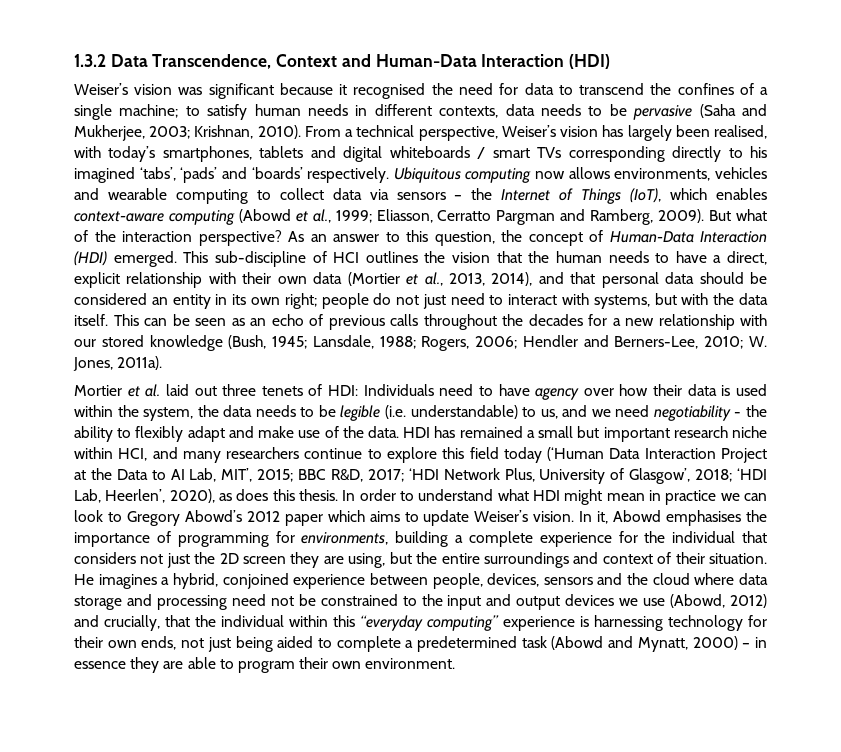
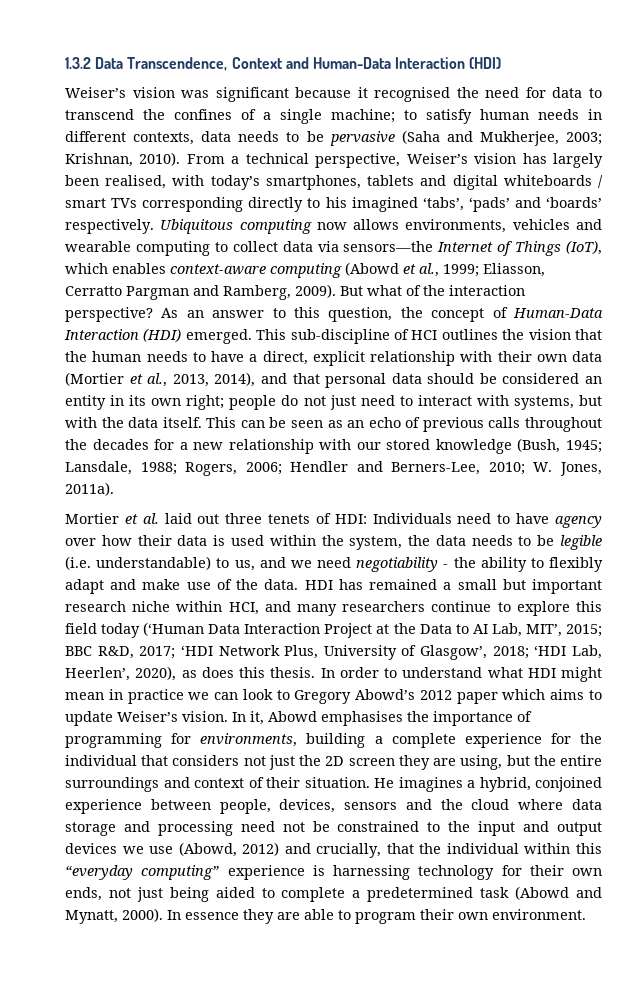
- Ubiquitous computing now allows environments, vehicles and wearable computing to collect data via sensors – the Internet of Things (IoT), which enables context-aware computing (Abowd et al., 1999; Eliasson, Cerratto Pargman and Ramberg, 2009).
+ Ubiquitous computing now allows environments, vehicles and wearable computing to collect data via sensors—the Internet of Things (IoT), which enables context-aware computing (Abowd et al., 1999; Eliasson, Cerratto Pargman and Ramberg, 2009).
- He imagines a hybrid, conjoined experience between people, devices, sensors and the cloud where data storage and processing need not be constrained to the input and output devices we use (Abowd, 2012) and crucially, that the individual within this “everyday computing” experience is harnessing technology for their own ends, not just being aided to complete a predetermined task (Abowd and Mynatt, 2000) – in essence they are able to program their own environment.
+ He imagines a hybrid, conjoined experience between people, devices, sensors and the cloud where data storage and processing need not be constrained to the input and output devices we use (Abowd, 2012) and crucially, that the individual within this “everyday computing” experience is harnessing technology for their own ends, not just being aided to complete a predetermined task (Abowd and Mynatt, 2000). In essence they are able to program their own environment.

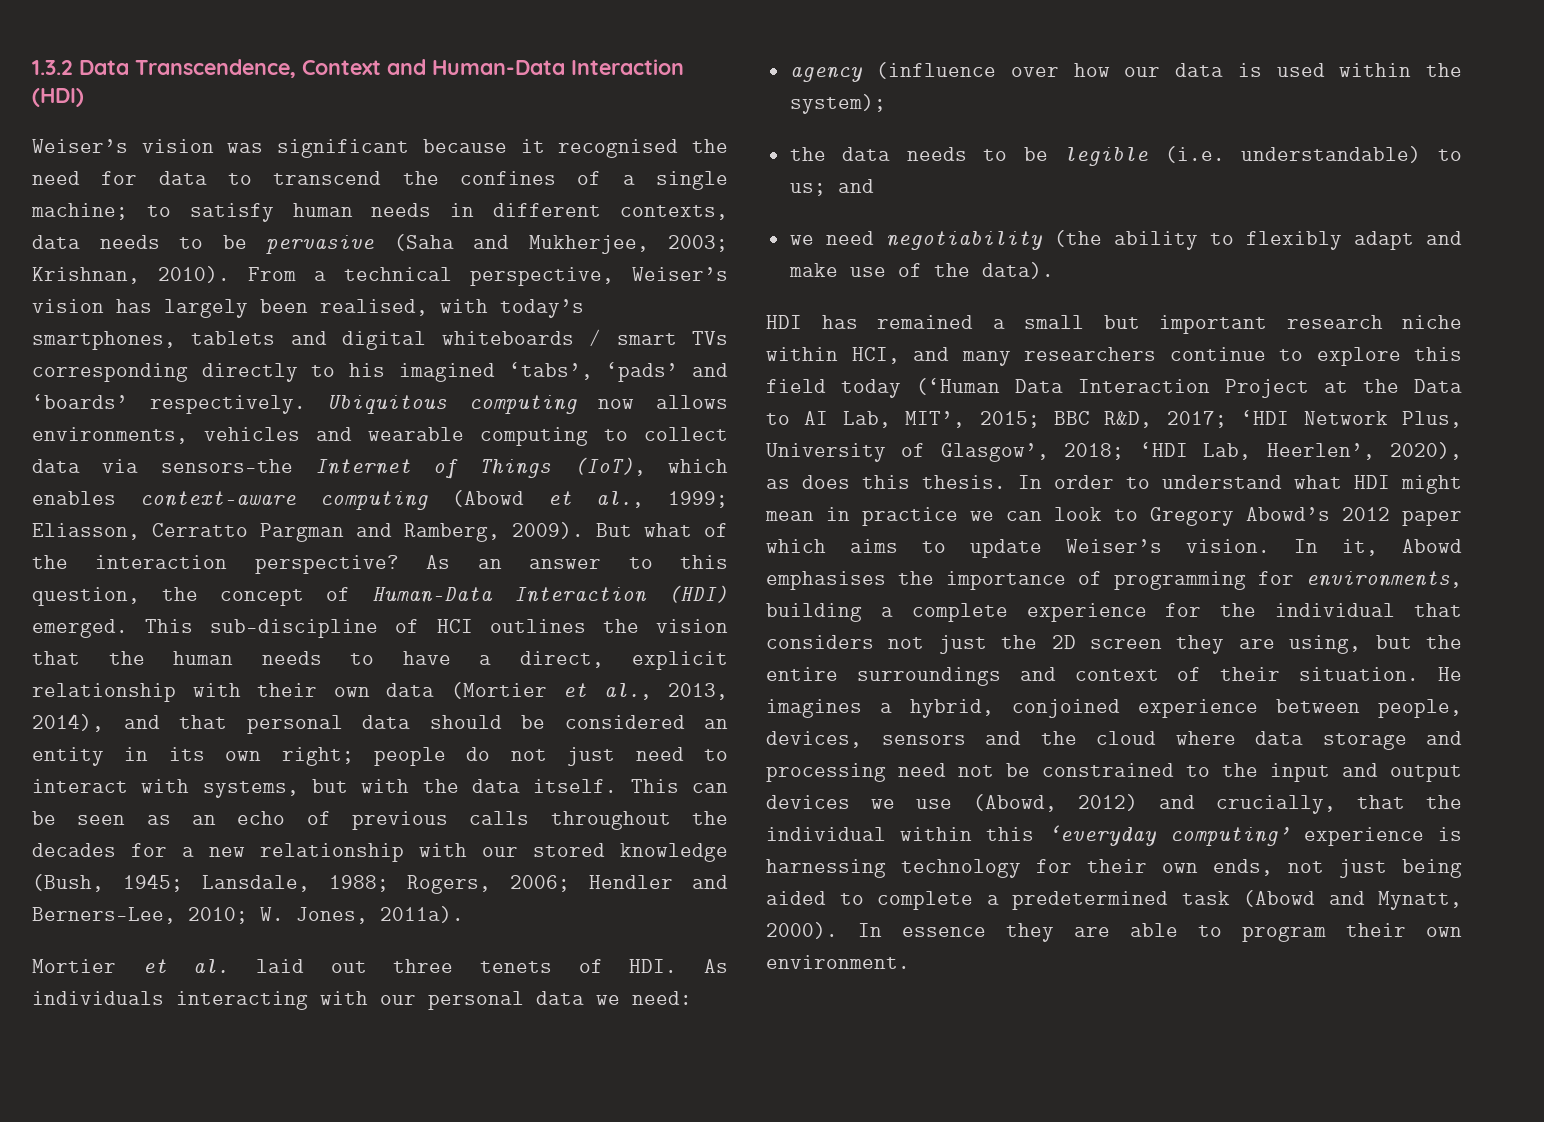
- Mortier et al. laid out three tenets of HDI: Individuals need to have agency over how their data is used within the system, the data needs to be legible (i.e. understandable) to us, and we need negotiability - the ability to flexibly adapt and make use of the data. HDI has remained a small but important research niche within HCI, and many researchers continue to explore this field today (‘Human Data Interaction Project at the Data to AI Lab, MIT’, 2015;
+ Mortier et al. laid out three tenets of HDI. As individuals interacting with our personal data we need:
+ agency (influence over how our data is used within the system);
+ the data needs to be legible (i.e. understandable) to us; and
+ we need negotiability (the ability to flexibly adapt and make use of the data).
+ HDI has remained a small but important research niche within HCI, and many researchers continue to explore this field today (‘Human Data Interaction Project at the Data to AI Lab, MIT’, 2015;
- He imagines a hybrid, conjoined experience between people, devices, sensors and the cloud where data storage and processing need not be constrained to the input and output devices we use (Abowd, 2012) and crucially, that the individual within this “everyday computing” experience is harnessing technology for their own ends, not just being aided to complete a predetermined task (Abowd and Mynatt, 2000).
+ He imagines a hybrid, conjoined experience between people, devices, sensors and the cloud where data storage and processing need not be constrained to the input and output devices we use (Abowd, 2012) and crucially, that the individual within this ‘everyday computing’ experience is harnessing technology for their own ends, not just being aided to complete a predetermined task (Abowd and Mynatt, 2000).

